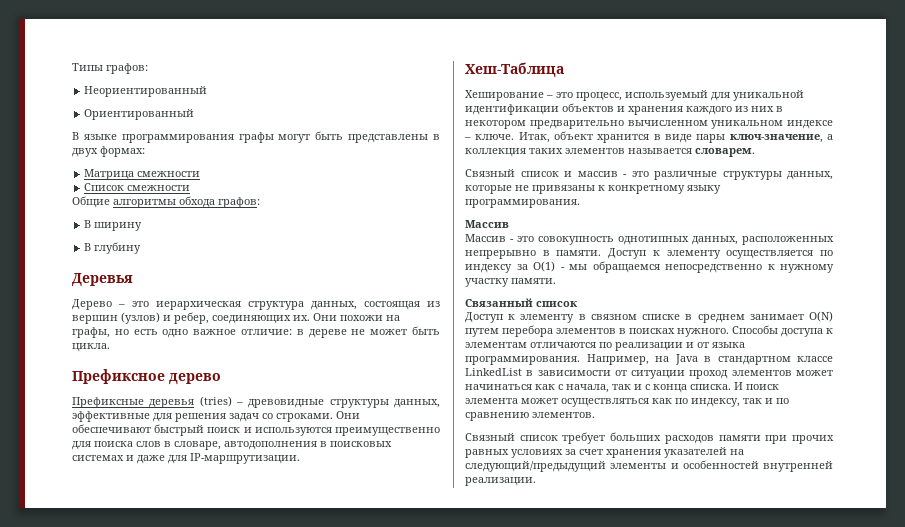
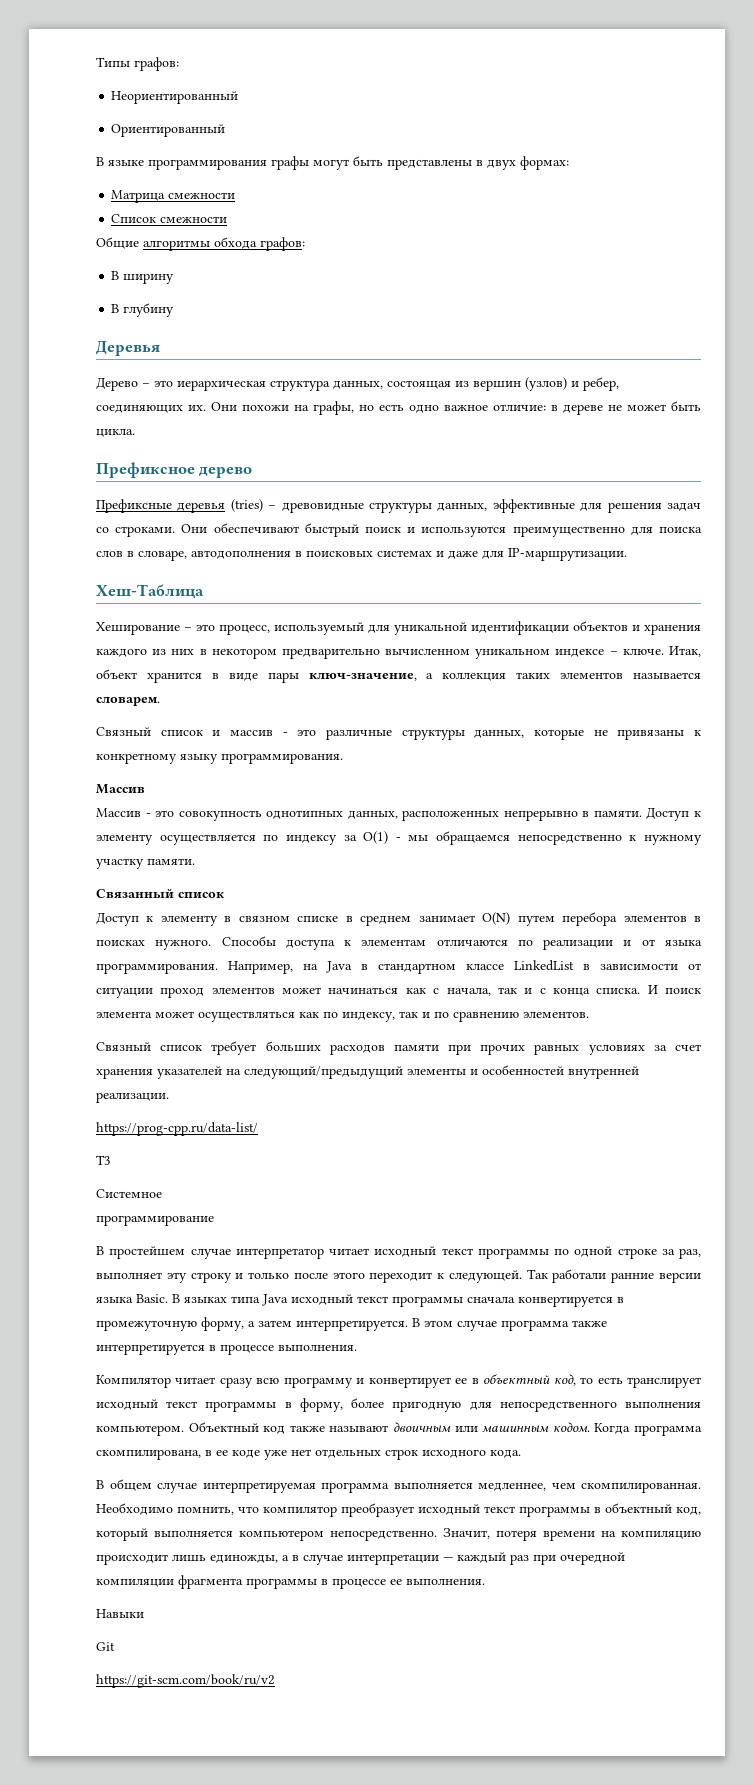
+ https://prog-cpp.ru/data-list/
+ T3
+ Системное
+ программирование
+ В простейшем случае интерпретатор читает исходный текст программы по одной строке за раз, выполняет эту строку и только после этого переходит к следующей. Так работали ранние версии языка Basic. В языках типа Java исходный текст программы сначала конвертируется в промежуточную форму, а затем интерпретируется. В этом случае программа также интерпретируется в процессе выполнения.
+ Компилятор читает сразу всю программу и конвертирует ее в объектный код, то есть транслирует исходный текст программы в форму, более пригодную для непосредственного выполнения компьютером. Объектный код также называют двоичным или машинным кодом. Когда программа скомпилирована, в ее коде уже нет отдельных строк исходного кода.
+ В общем случае интерпретируемая программа выполняется медленнее, чем скомпилированная. Необходимо помнить, что компилятор преобразует исходный текст программы в объектный код, который выполняется компьютером непосредственно. Значит, потеря времени на компиляцию происходит лишь единожды, а в случае интерпретации — каждый раз при очередной компиляции фрагмента программы в процессе ее выполнения.
+ Навыки
+ Git
+ https://git-scm.com/book/ru/v2

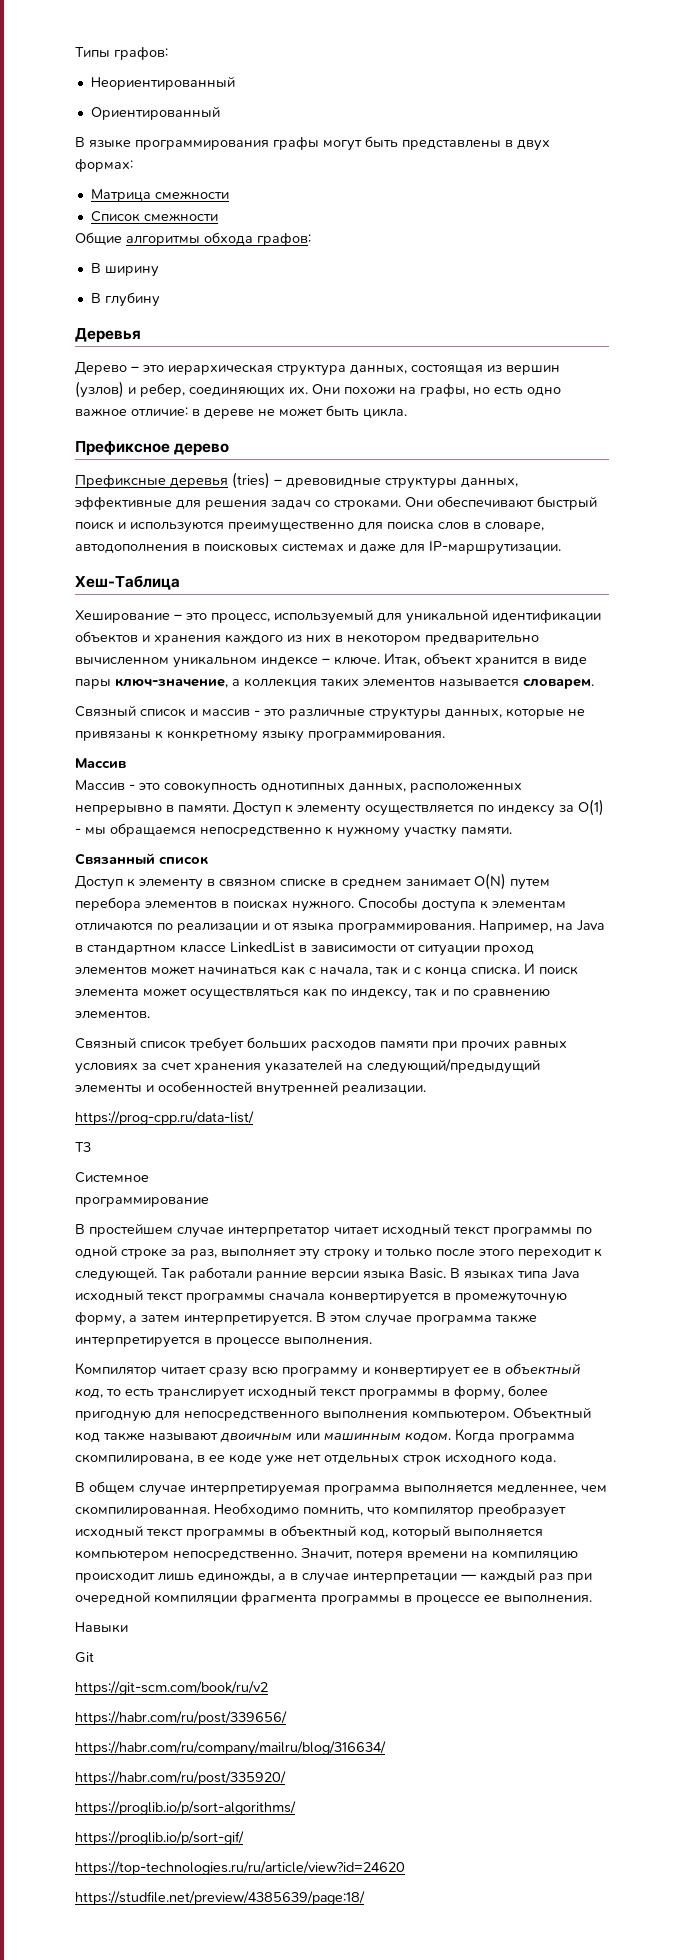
+ https://habr.com/ru/post/339656/
+ https://habr.com/ru/company/mailru/blog/316634/
+ https://habr.com/ru/post/335920/
+ https://proglib.io/p/sort-algorithms/
+ https://proglib.io/p/sort-gif/
+ https://top-technologies.ru/ru/article/view?id=24620
+ https://studfile.net/preview/4385639/page:18/

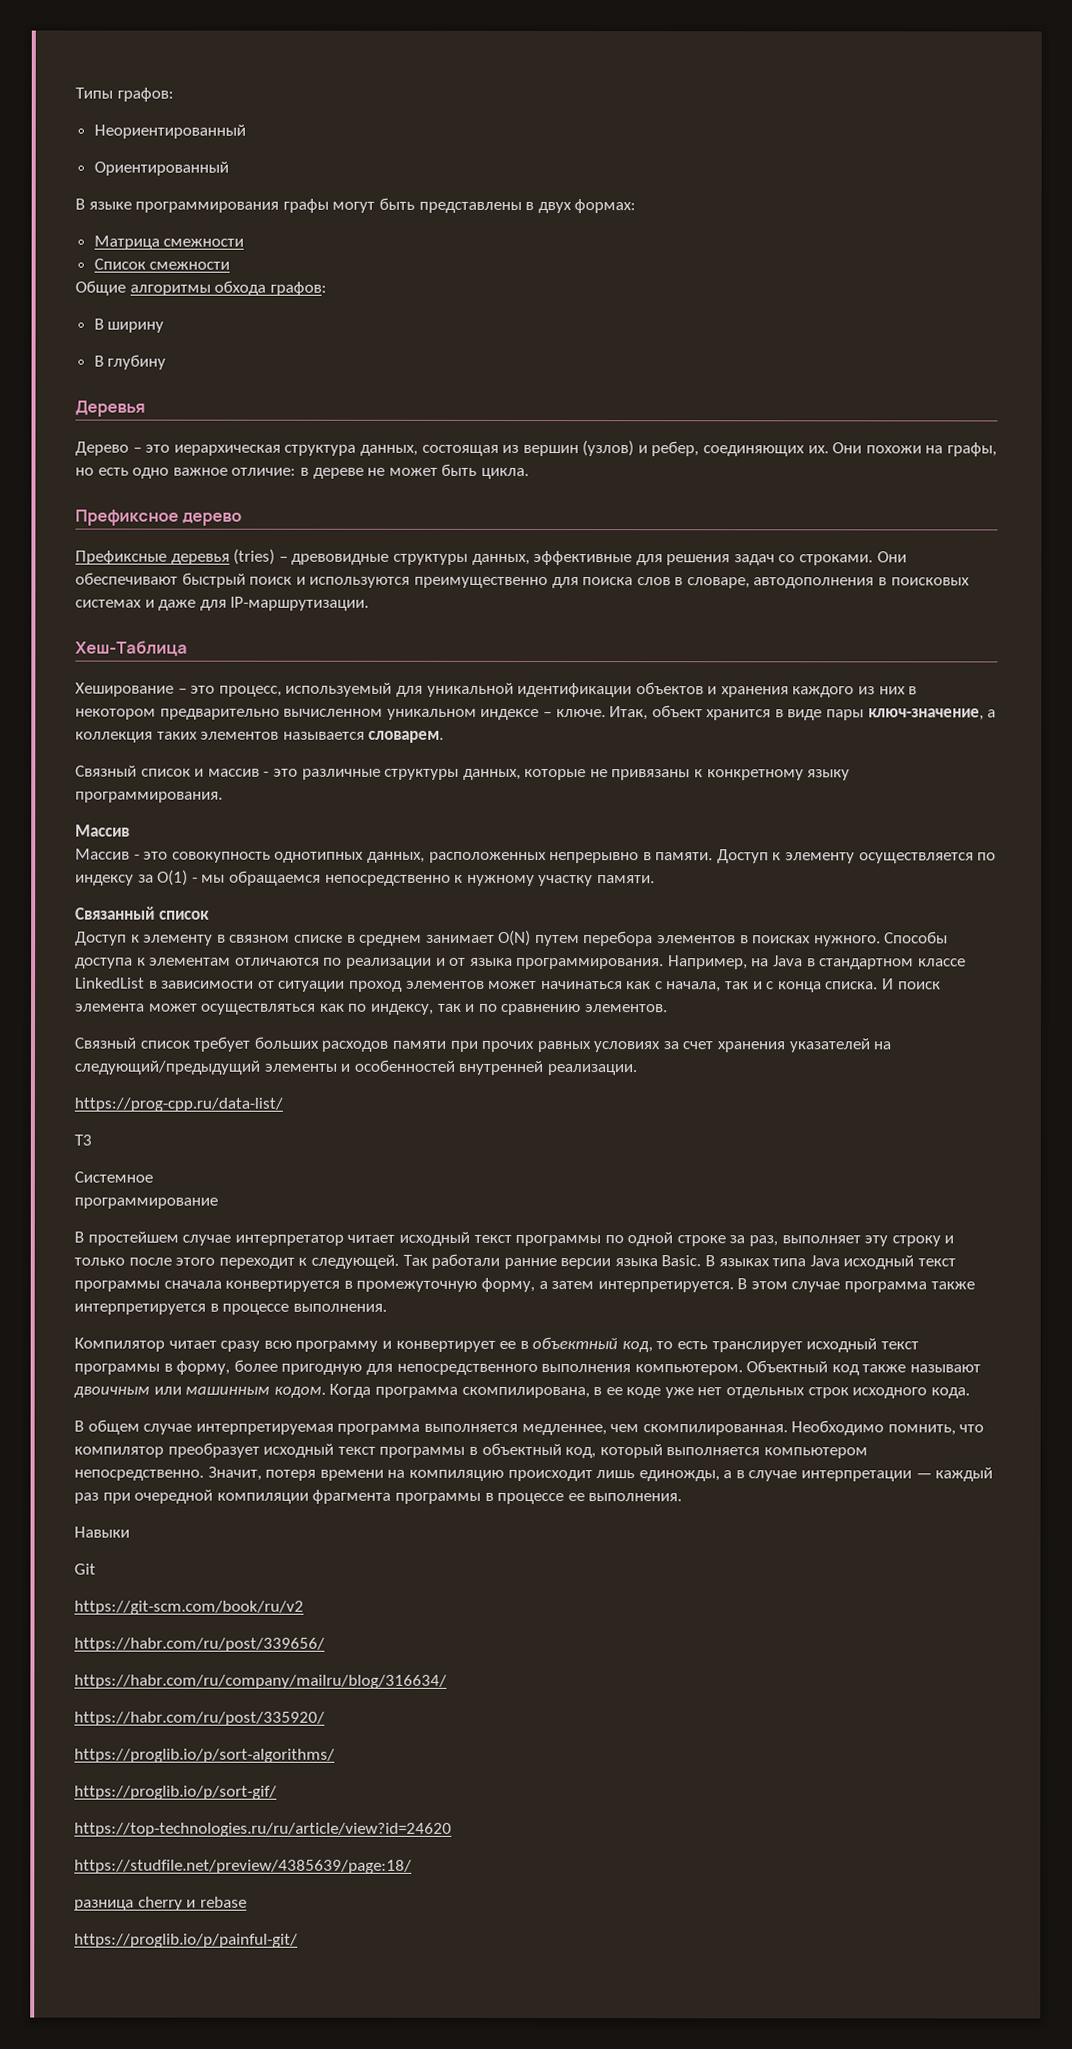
+ разница cherry и rebase
+ https://proglib.io/p/painful-git/

